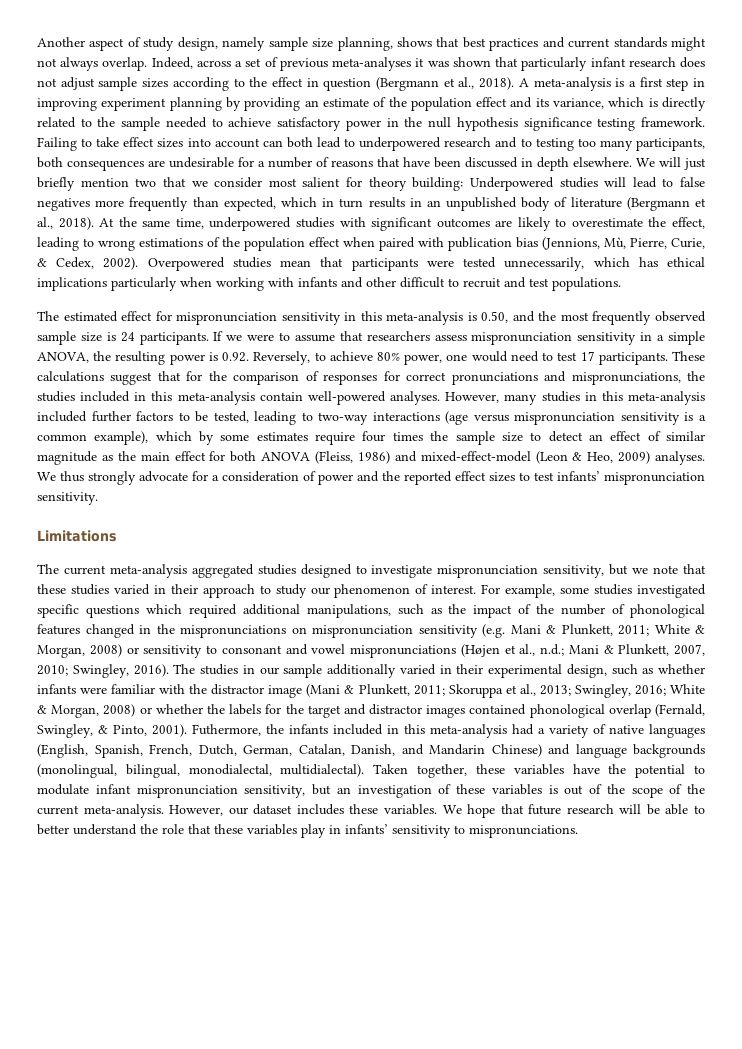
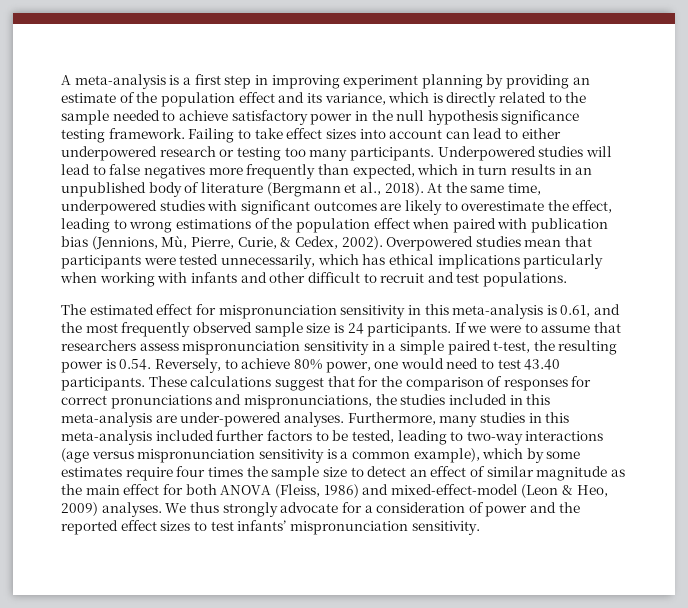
- Another aspect of study design, namely sample size planning, shows that best practices and current standards might not always overlap. Indeed, across a set of previous meta-analyses it was shown that particularly infant research does not adjust sample sizes according to the effect in question (Bergmann et al., 2018).
- Failing to take effect sizes into account can both lead to underpowered research and to testing too many participants, both consequences are undesirable for a number of reasons that have been discussed in depth elsewhere. We will just briefly mention two that we consider most salient for theory building: Underpowered studies will lead to false negatives more frequently than expected, which in turn results in an unpublished body of literature (Bergmann et al., 2018).
+ Failing to take effect sizes into account can lead to either underpowered research or testing too many participants. Underpowered studies will lead to false negatives more frequently than expected, which in turn results in an unpublished body of literature (Bergmann et al., 2018).
- The estimated effect for mispronunciation sensitivity in this meta-analysis is 0.50, and the most frequently observed sample size is 24 participants.
+ The estimated effect for mispronunciation sensitivity in this meta-analysis is 0.61, and the most frequently observed sample size is 24 participants.
- If we were to assume that researchers assess mispronunciation sensitivity in a simple ANOVA, the resulting power is 0.92. Reversely, to achieve 80% power, one would need to test 17 participants.
+ If we were to assume that researchers assess mispronunciation sensitivity in a simple paired t-test, the resulting power is 0.54. Reversely, to achieve 80% power, one would need to test 43.40 participants.
- These calculations suggest that for the comparison of responses for correct pronunciations and mispronunciations, the studies included in this meta-analysis contain well-powered analyses. However, many studies in this meta-analysis included further factors to be tested, leading to two-way interactions (age versus mispronunciation sensitivity is a common example), which by some estimates require four times the sample size to detect an effect of similar magnitude as the main effect for both ANOVA (Fleiss, 1986) and mixed-effect-model (Leon & Heo, 2009) analyses.
+ These calculations suggest that for the comparison of responses for correct pronunciations and mispronunciations, the studies included in this meta-analysis are under-powered analyses. Furthermore, many studies in this meta-analysis included further factors to be tested, leading to two-way interactions (age versus mispronunciation sensitivity is a common example), which by some estimates require four times the sample size to detect an effect of similar magnitude as the main effect for both ANOVA (Fleiss, 1986) and mixed-effect-model (Leon & Heo, 2009) analyses.
- Limitations
- The current meta-analysis aggregated studies designed to investigate mispronunciation sensitivity, but we note that these studies varied in their approach to study our phenomenon of interest. For example, some studies investigated specific questions which required additional manipulations, such as the impact of the number of phonological features changed in the mispronunciations on mispronunciation sensitivity (e.g. Mani & Plunkett, 2011; White & Morgan, 2008) or sensitivity to consonant and vowel mispronunciations (Højen et al., n.d.; Mani & Plunkett, 2007, 2010; Swingley, 2016). The studies in our sample additionally varied in their experimental design, such as whether infants were familiar with the distractor image (Mani & Plunkett, 2011; Skoruppa et al., 2013; Swingley, 2016; White & Morgan, 2008) or whether the labels for the target and distractor images contained phonological overlap (Fernald, Swingley, & Pinto, 2001). Futhermore, the infants included in this meta-analysis had a variety of native languages (English, Spanish, French, Dutch, German, Catalan, Danish, and Mandarin Chinese) and language backgrounds (monolingual, bilingual, monodialectal, multidialectal). Taken together, these variables have the potential to modulate infant mispronunciation sensitivity, but an investigation of these variables is out of the scope of the current meta-analysis. However, our dataset includes these variables. We hope that future research will be able to better understand the role that these variables play in infants’ sensitivity to mispronunciations.

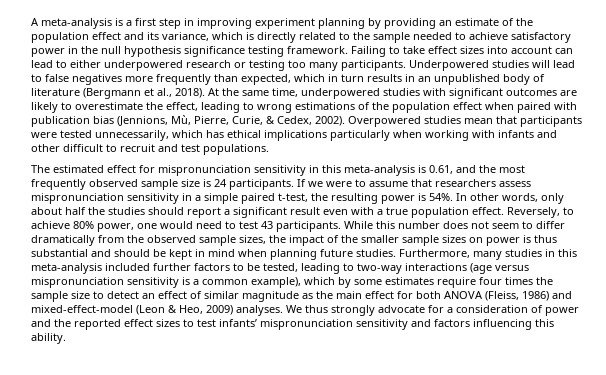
- If we were to assume that researchers assess mispronunciation sensitivity in a simple paired t-test, the resulting power is 0.54. Reversely, to achieve 80% power, one would need to test 43.40 participants. These calculations suggest that for the comparison of responses for correct pronunciations and mispronunciations, the studies included in this meta-analysis are under-powered analyses.
+ If we were to assume that researchers assess mispronunciation sensitivity in a simple paired t-test, the resulting power is 54%. In other words, only about half the studies should report a significant result even with a true population effect. Reversely, to achieve 80% power, one would need to test 43 participants. While this number does not seem to differ dramatically from the observed sample sizes, the impact of the smaller sample sizes on power is thus substantial and should be kept in mind when planning future studies.
- We thus strongly advocate for a consideration of power and the reported effect sizes to test infants’ mispronunciation sensitivity.
+ We thus strongly advocate for a consideration of power and the reported effect sizes to test infants’ mispronunciation sensitivity and factors influencing this ability.

